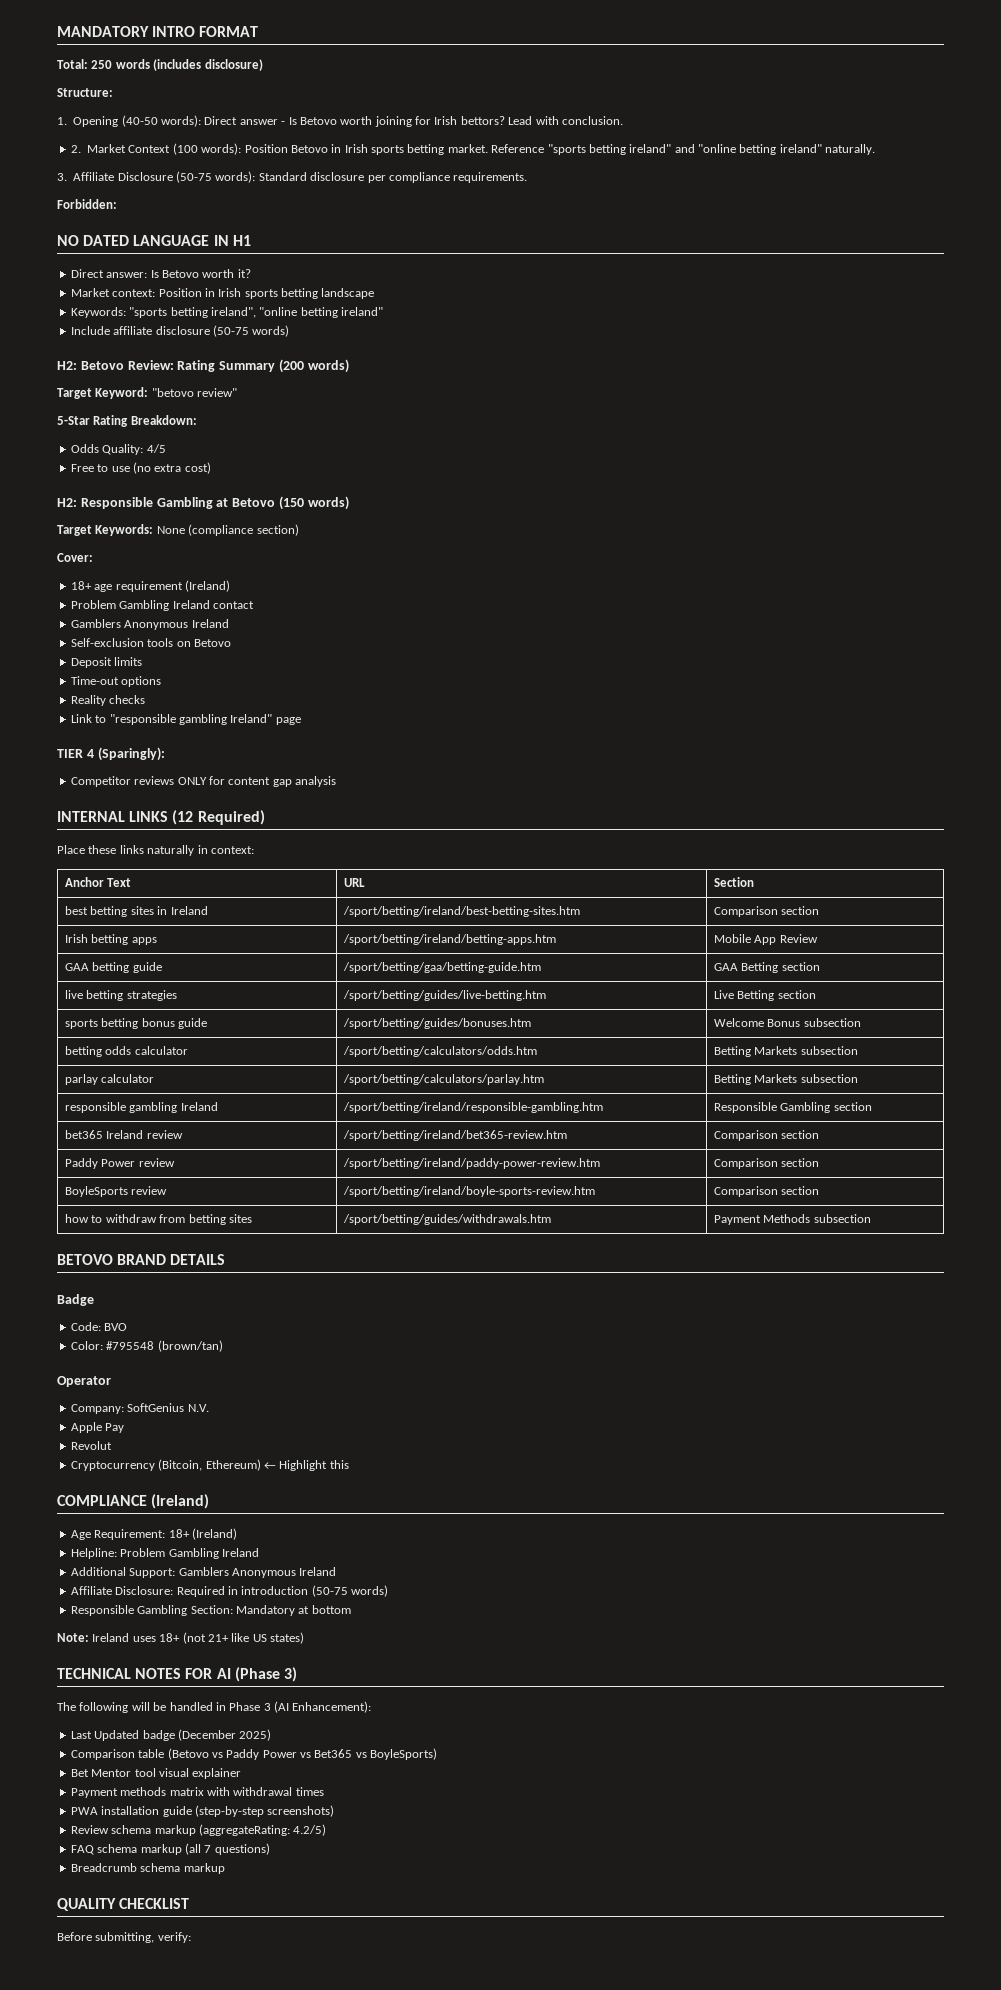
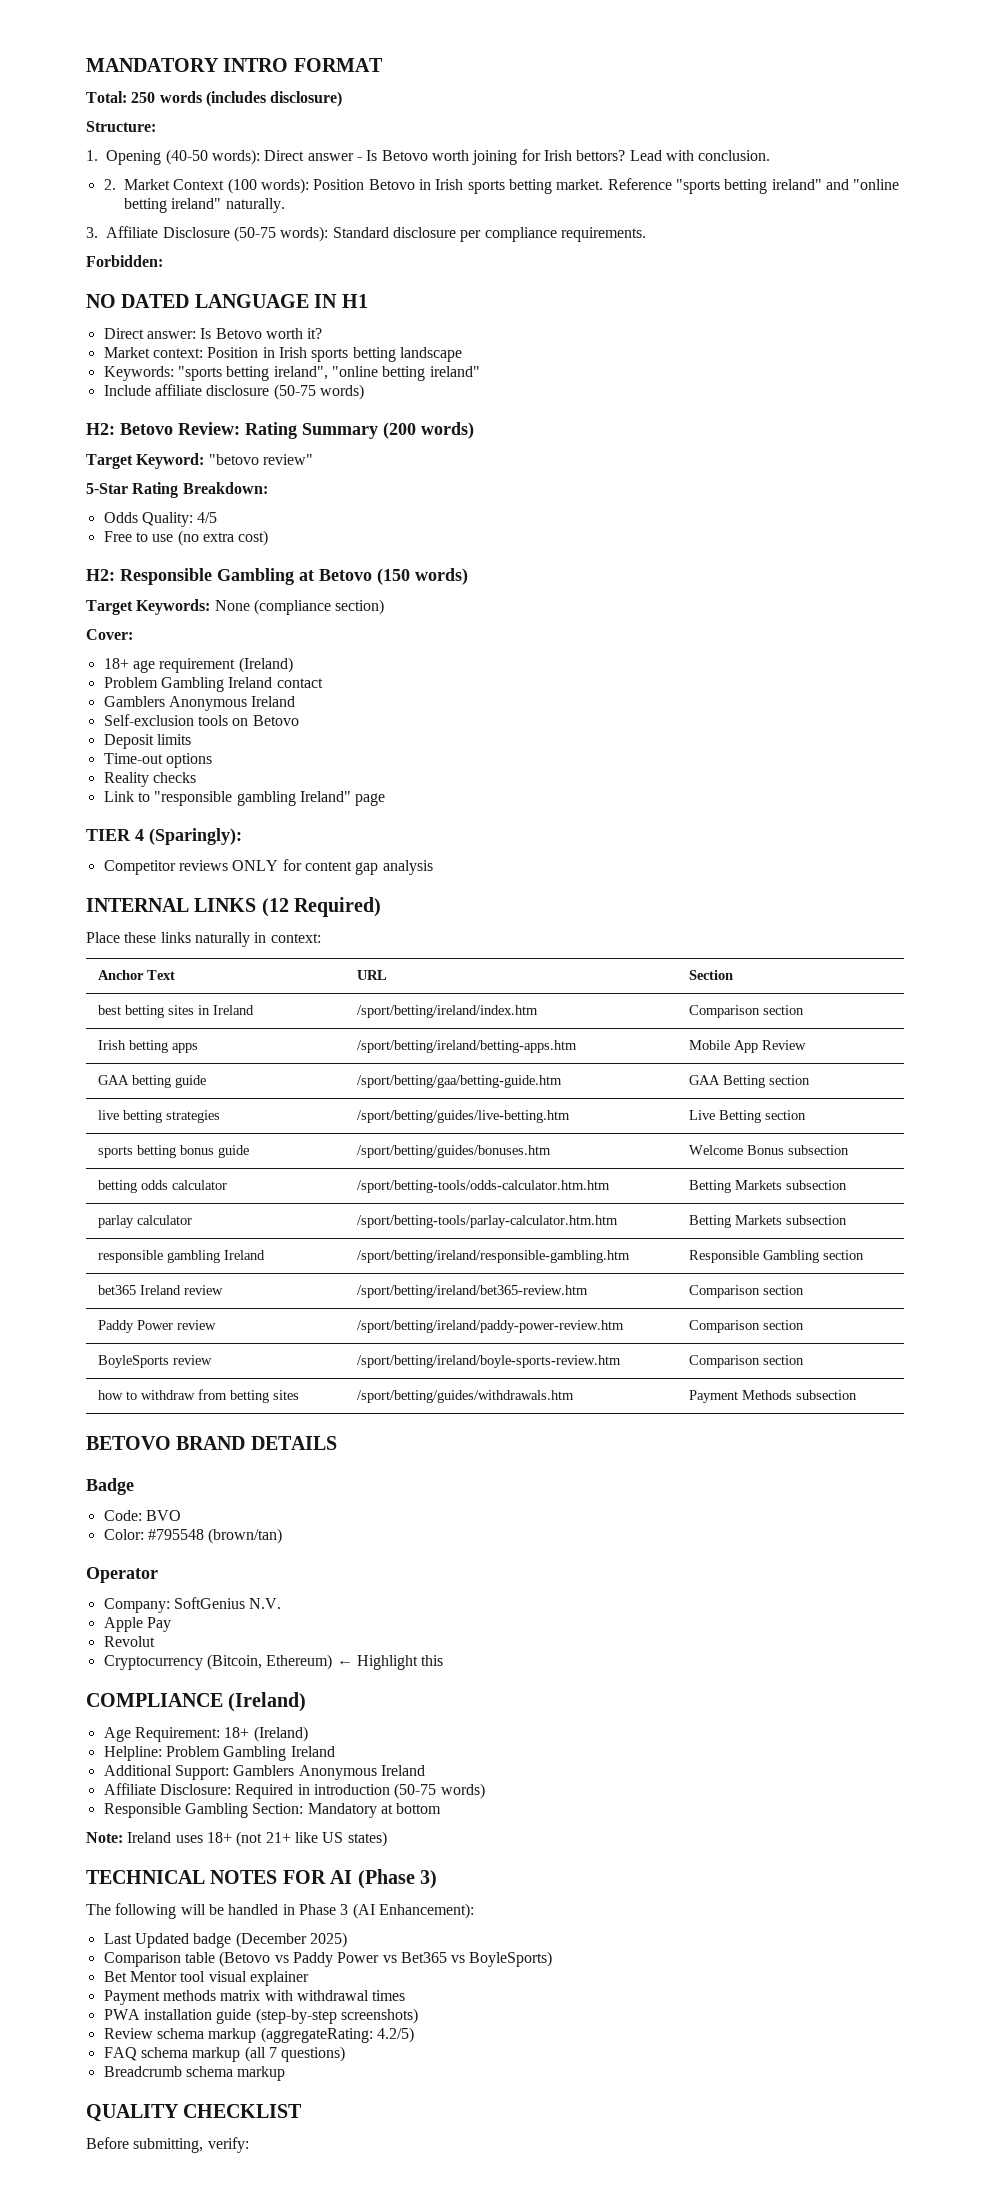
- best betting sites in Ireland | /sport/betting/ireland/best-betting-sites.htm | Comparison section
+ best betting sites in Ireland | /sport/betting/ireland/index.htm | Comparison section
- betting odds calculator | /sport/betting/calculators/odds.htm | Betting Markets subsection
+ betting odds calculator | /sport/betting-tools/odds-calculator.htm.htm | Betting Markets subsection
- parlay calculator | /sport/betting/calculators/parlay.htm | Betting Markets subsection
+ parlay calculator | /sport/betting-tools/parlay-calculator.htm.htm | Betting Markets subsection

